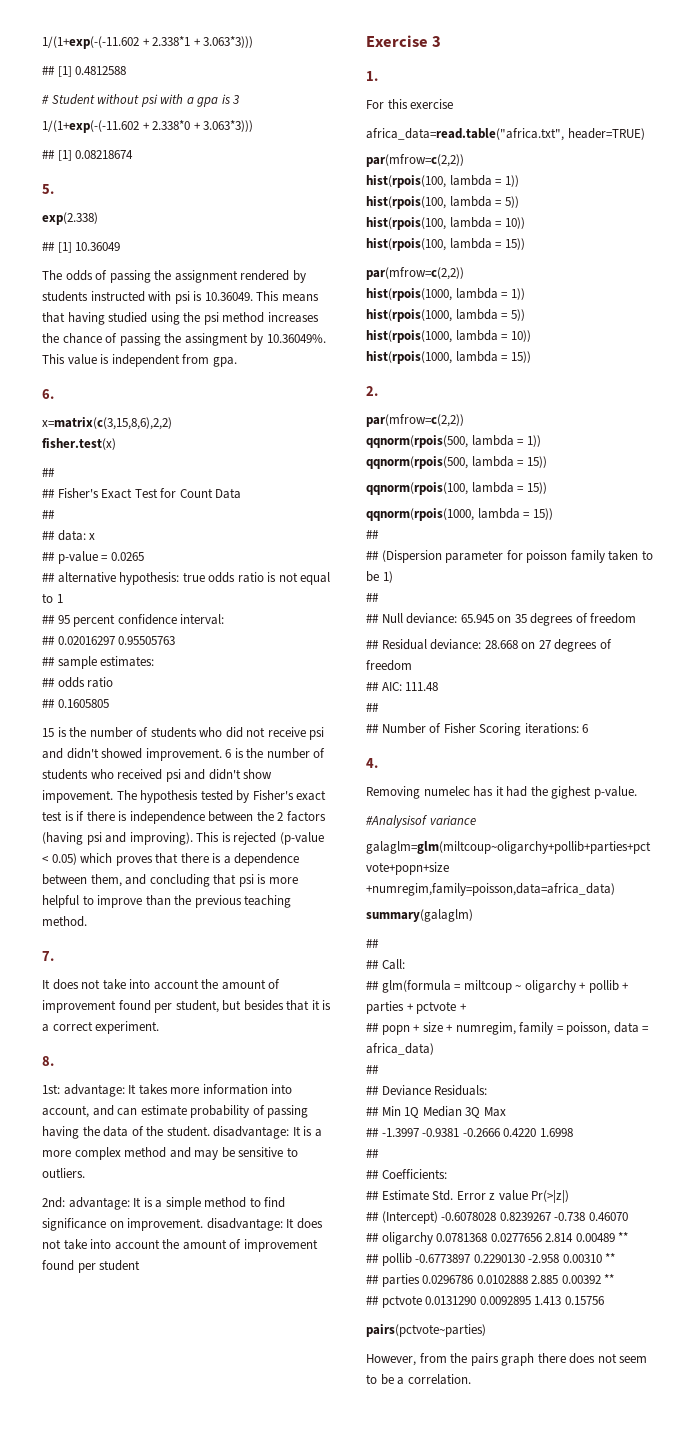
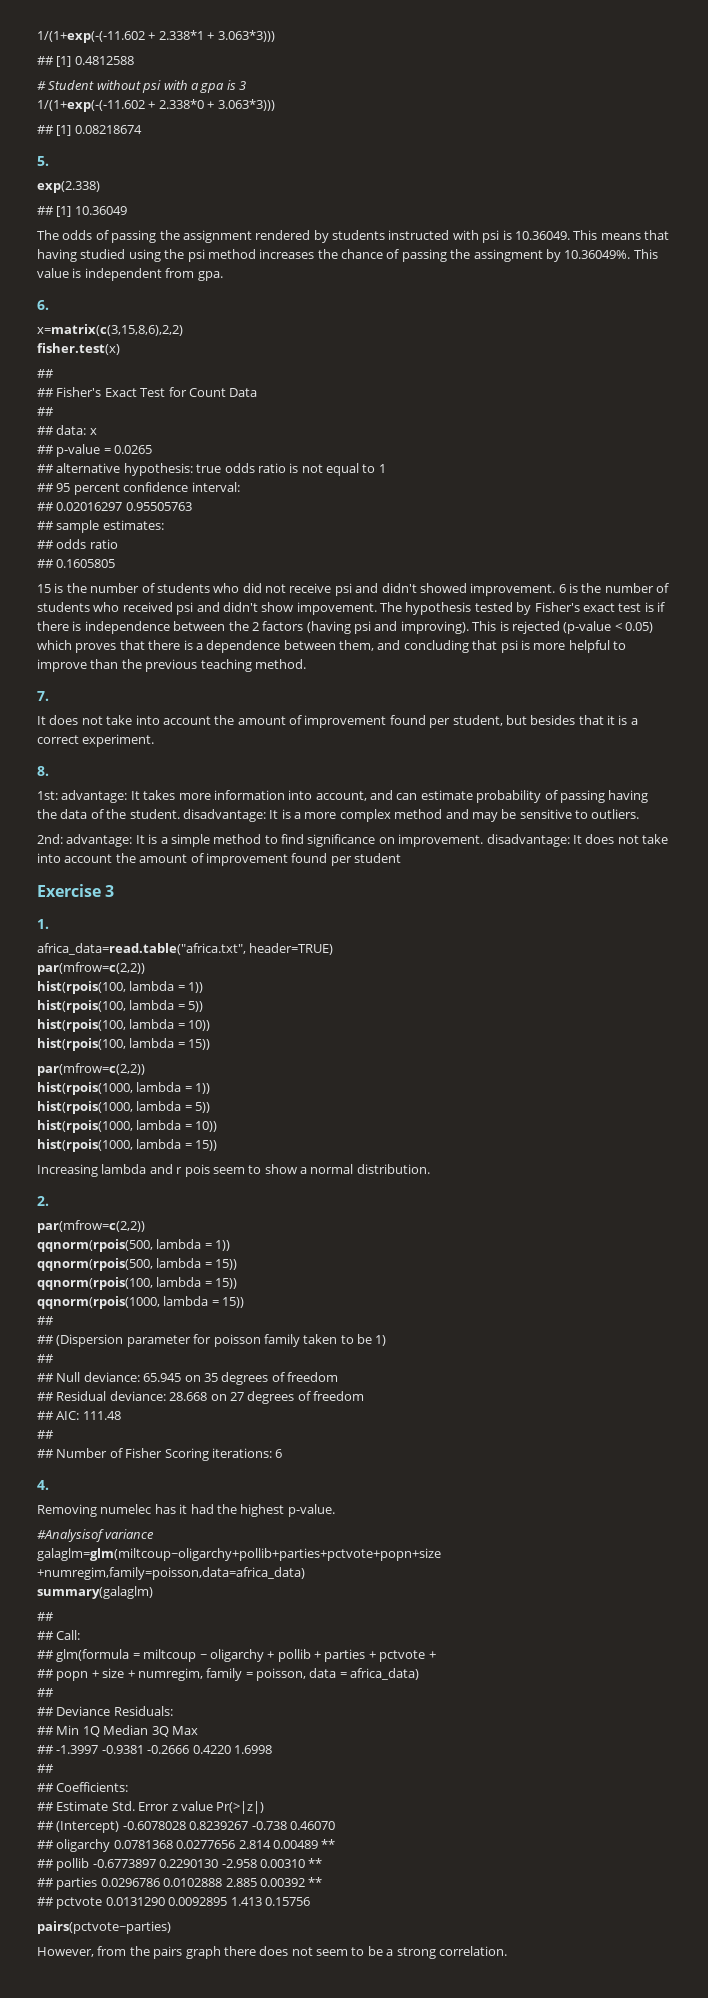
- For this exercise
+ Increasing lambda and r pois seem to show a normal distribution.
- Removing numelec has it had the gighest p-value.
+ Removing numelec has it had the highest p-value.
- However, from the pairs graph there does not seem to be a correlation.
+ However, from the pairs graph there does not seem to be a strong correlation.

